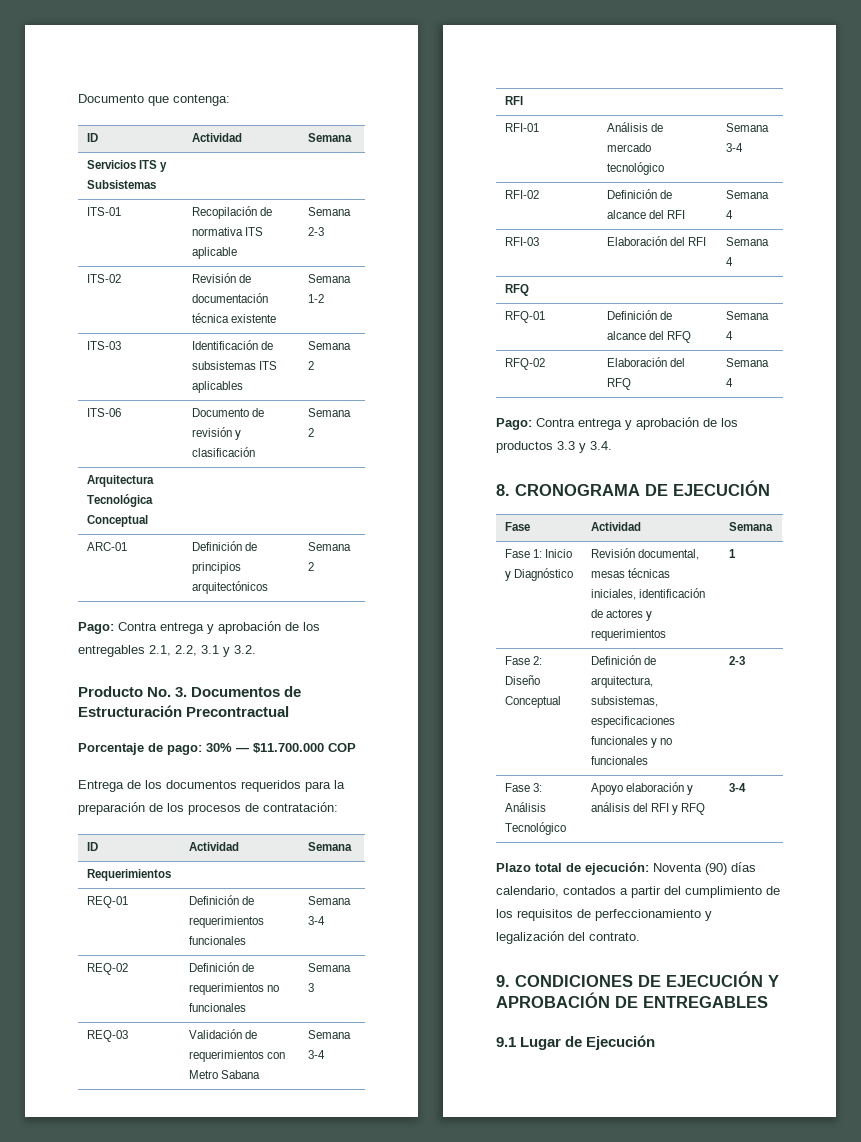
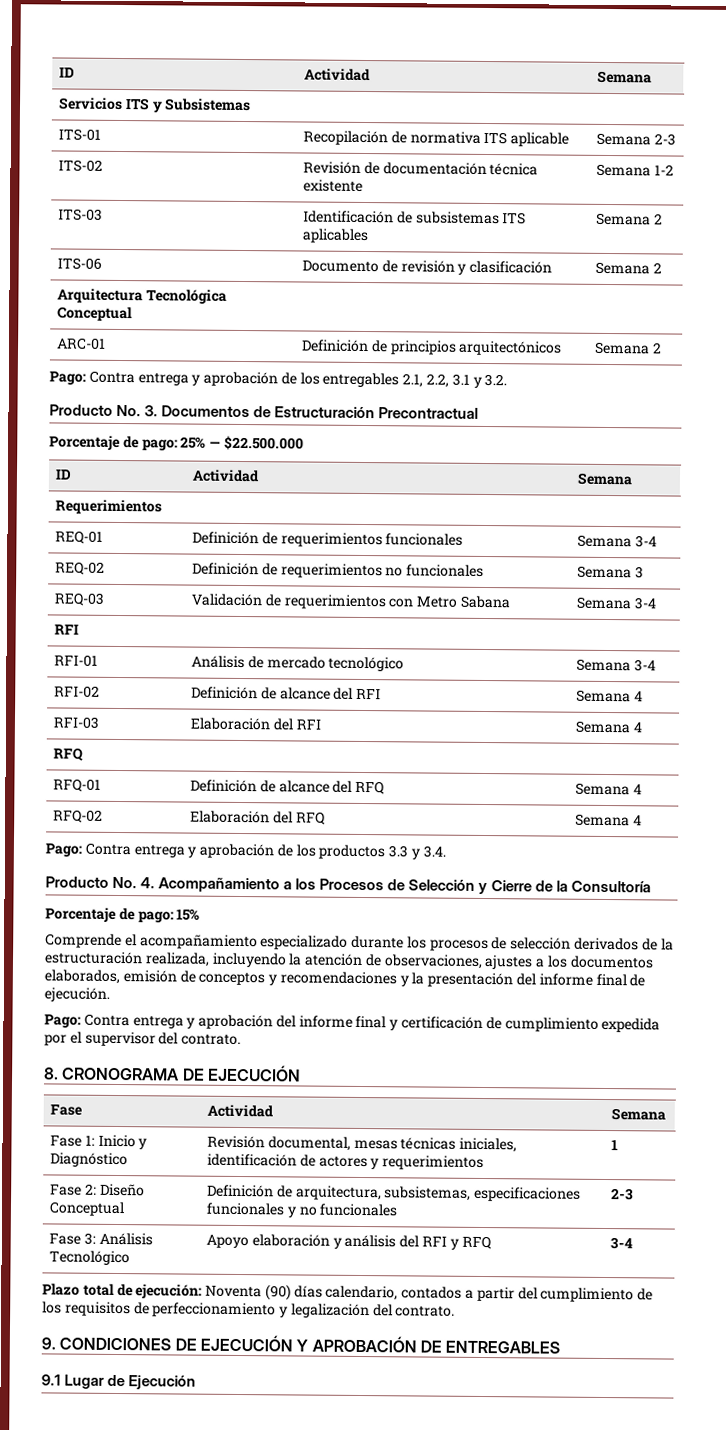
- Documento que contenga:
- Porcentaje de pago: 30% — $11.700.000 COP
- Entrega de los documentos requeridos para la preparación de los procesos de contratación:
+ Porcentaje de pago: 25% — $22.500.000
+ Producto No. 4. Acompañamiento a los Procesos de Selección y Cierre de la Consultoría
+ Porcentaje de pago: 15%
+ Comprende el acompañamiento especializado durante los procesos de selección derivados de la estructuración realizada, incluyendo la atención de observaciones, ajustes a los documentos elaborados, emisión de conceptos y recomendaciones y la presentación del informe final de ejecución.
+ Pago: Contra entrega y aprobación del informe final y certificación de cumplimiento expedida por el supervisor del contrato.

